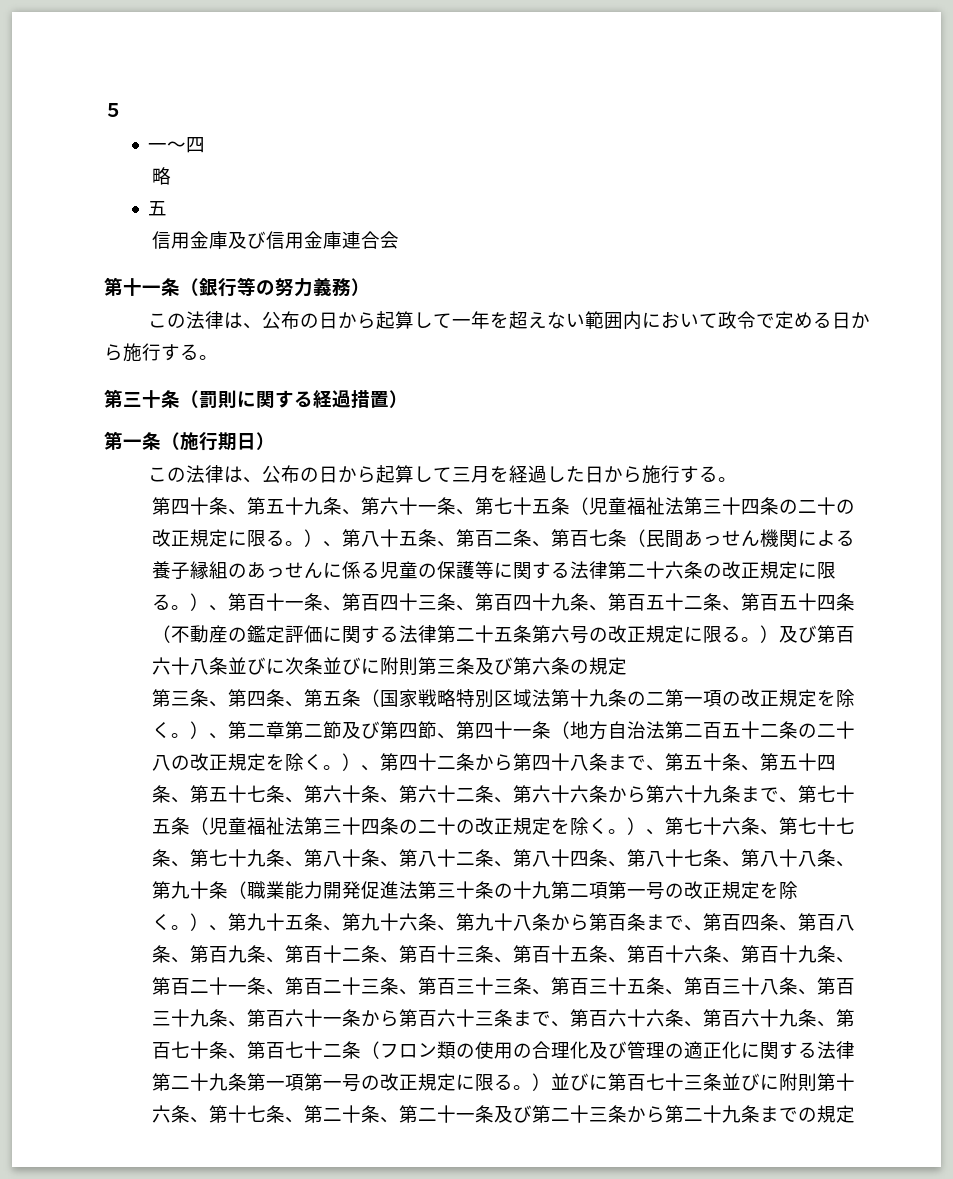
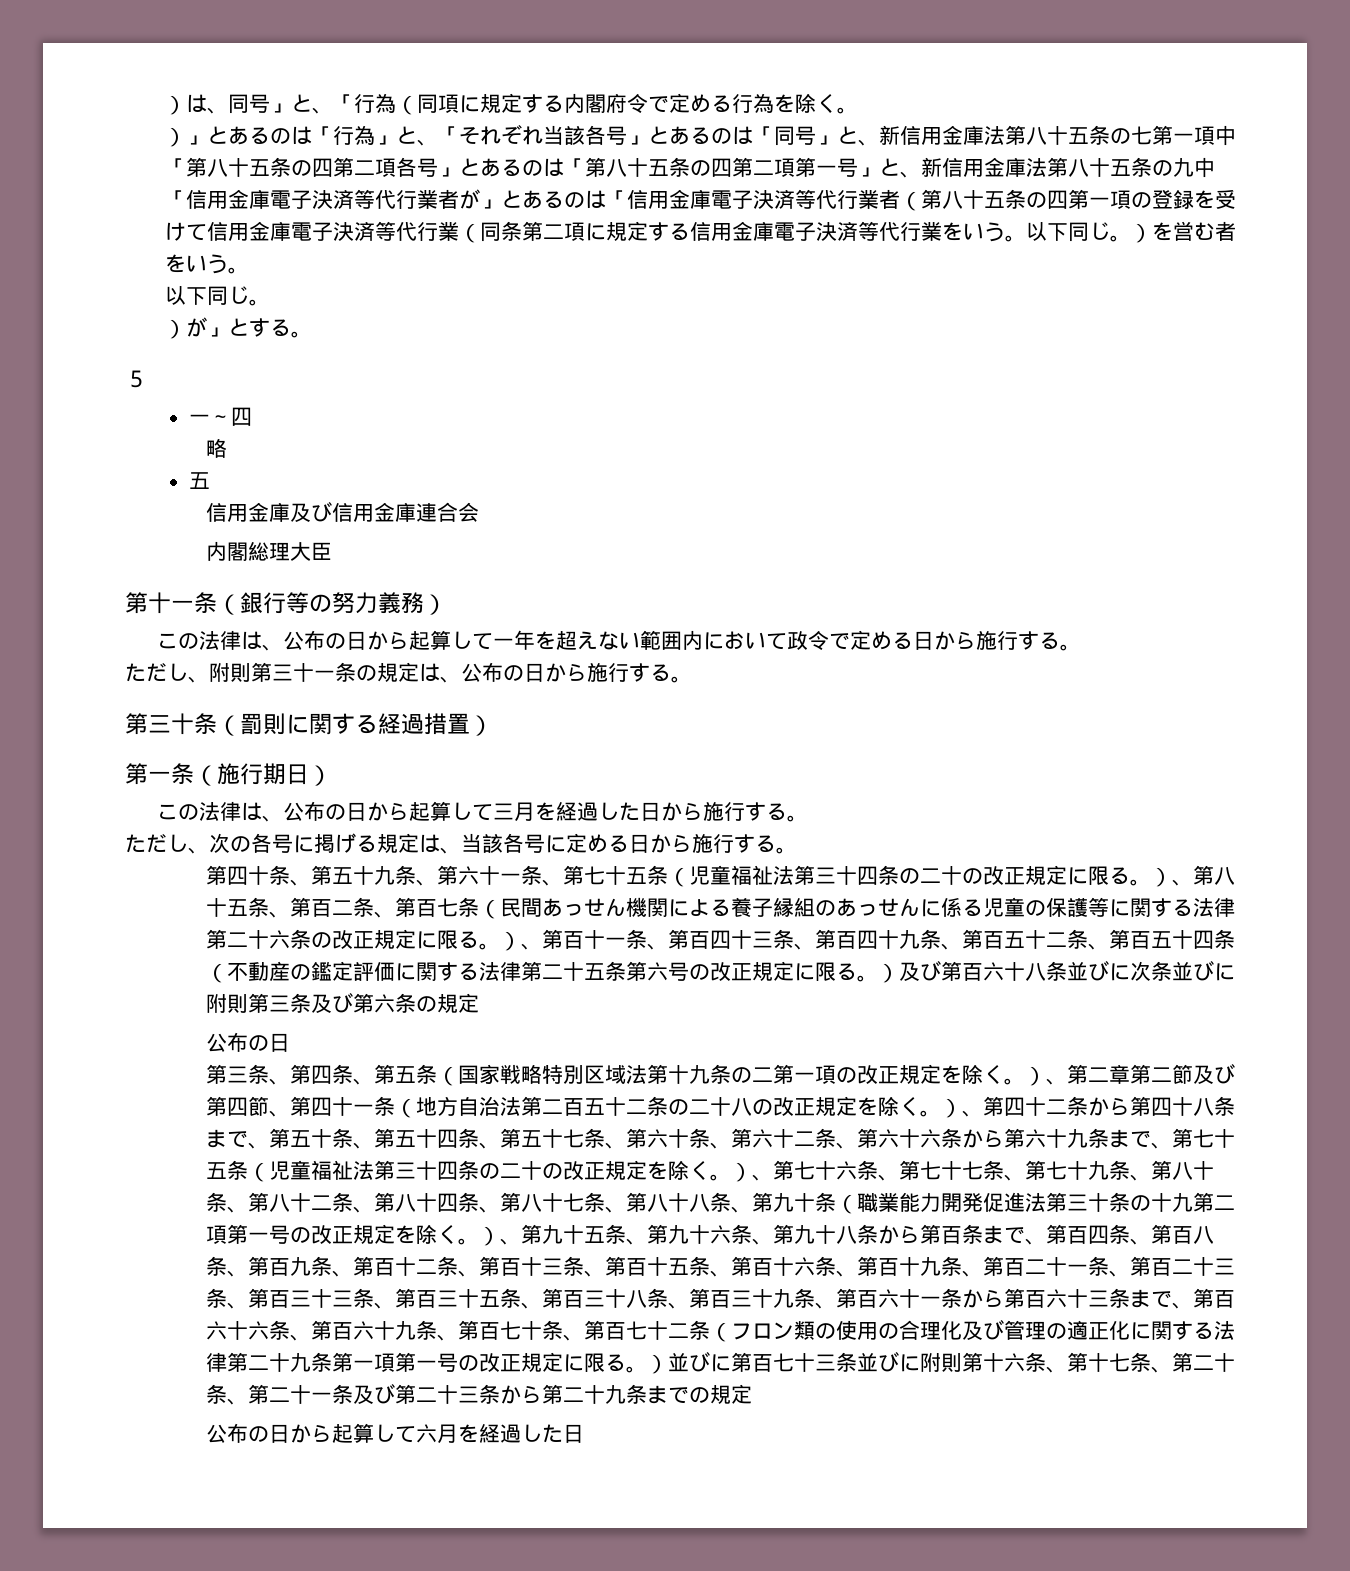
+ ）は、同号」と、「行為（同項に規定する内閣府令で定める行為を除く。
+ ）」とあるのは「行為」と、「それぞれ当該各号」とあるのは「同号」と、新信用金庫法第八十五条の七第一項中「第八十五条の四第二項各号」とあるのは「第八十五条の四第二項第一号」と、新信用金庫法第八十五条の九中「信用金庫電子決済等代行業者が」とあるのは「信用金庫電子決済等代行業者（第八十五条の四第一項の登録を受けて信用金庫電子決済等代行業（同条第二項に規定する信用金庫電子決済等代行業をいう。以下同じ。）を営む者をいう。
+ 以下同じ。
+ ）が」とする。
+ 内閣総理大臣
+ ただし、附則第三十一条の規定は、公布の日から施行する。
+ ただし、次の各号に掲げる規定は、当該各号に定める日から施行する。
  第四十条、第五十九条、第六十一条、第七十五条（児童福祉法第三十四条の二十の改正規定に限る。）、第八十五条、第百二条、第百七条（民間あっせん機関による養子縁組のあっせんに係る児童の保護等に関する法律第二十六条の改正規定に限る。）、第百十一条、第百四十三条、第百四十九条、第百五十二条、第百五十四条（不動産の鑑定評価に関する法律第二十五条第六号の改正規定に限る。）及び第百六十八条並びに次条並びに附則第三条及び第六条の規定
+ 公布の日
+ 公布の日から起算して六月を経過した日

